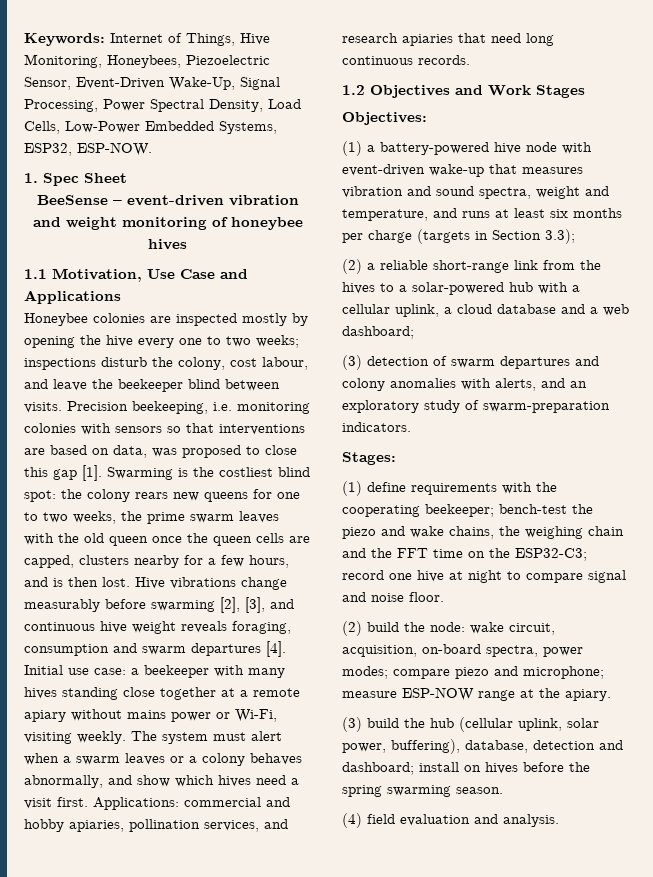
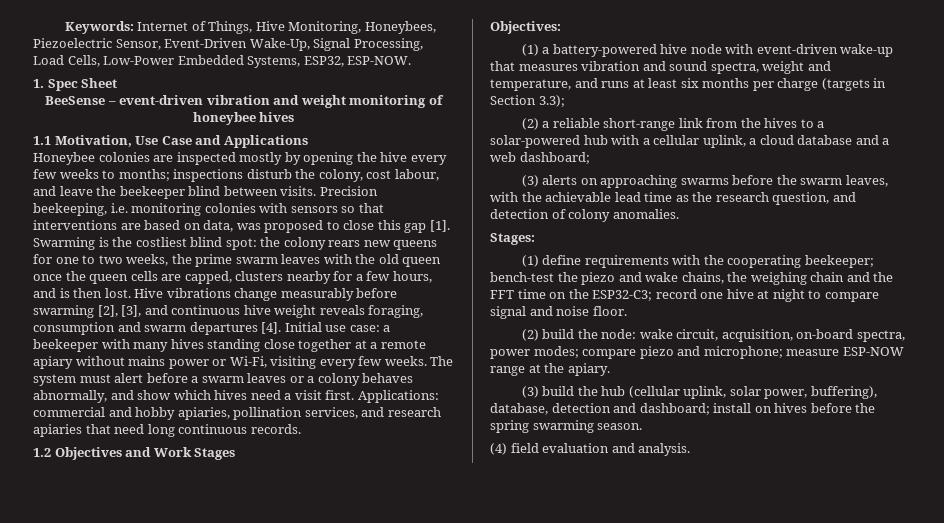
- Keywords: Internet of Things, Hive Monitoring, Honeybees, Piezoelectric Sensor, Event-Driven Wake-Up, Signal Processing, Power Spectral Density, Load Cells, Low-Power Embedded Systems, ESP32, ESP-NOW.
+ Keywords: Internet of Things, Hive Monitoring, Honeybees, Piezoelectric Sensor, Event-Driven Wake-Up, Signal Processing, Load Cells, Low-Power Embedded Systems, ESP32, ESP-NOW.
- Honeybee colonies are inspected mostly by opening the hive every one to two weeks; inspections disturb the colony, cost labour, and leave the beekeeper blind between visits.
+ Honeybee colonies are inspected mostly by opening the hive every few weeks to months; inspections disturb the colony, cost labour, and leave the beekeeper blind between visits.
- Initial use case: a beekeeper with many hives standing close together at a remote apiary without mains power or Wi-Fi, visiting weekly.
+ Initial use case: a beekeeper with many hives standing close together at a remote apiary without mains power or Wi-Fi, visiting every few weeks.
- The system must alert when a swarm leaves or a colony behaves abnormally, and show which hives need a visit first.
+ The system must alert before a swarm leaves or a colony behaves abnormally, and show which hives need a visit first.
- (3) detection of swarm departures and colony anomalies with alerts, and an exploratory study of swarm-preparation indicators.
+ (3) alerts on approaching swarms before the swarm leaves, with the achievable lead time as the research question, and detection of colony anomalies.

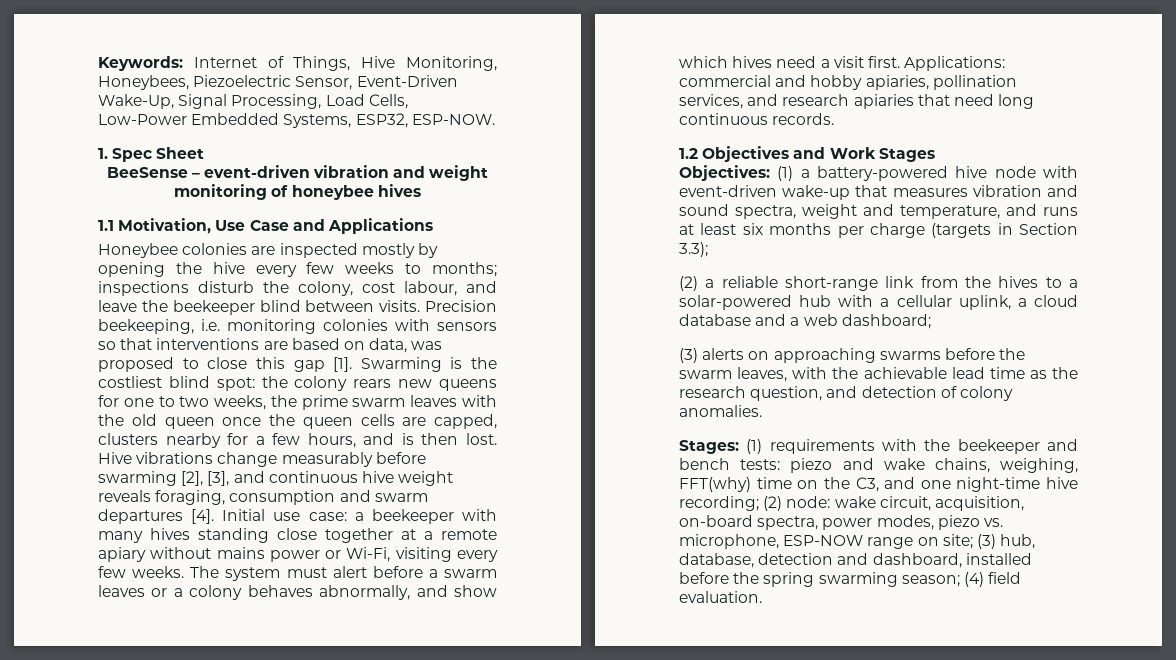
- Objectives:
- (1) a battery-powered hive node with event-driven wake-up that measures vibration and sound spectra, weight and temperature, and runs at least six months per charge (targets in Section 3.3);
+ Objectives: (1) a battery-powered hive node with event-driven wake-up that measures vibration and sound spectra, weight and temperature, and runs at least six months per charge (targets in Section 3.3);
- Stages:
- (1) define requirements with the cooperating beekeeper; bench-test the piezo and wake chains, the weighing chain and the FFT time on the ESP32-C3; record one hive at night to compare signal and noise floor.
- (2) build the node: wake circuit, acquisition, on-board spectra, power modes; compare piezo and microphone; measure ESP-NOW range at the apiary.
- (3) build the hub (cellular uplink, solar power, buffering), database, detection and dashboard; install on hives before the spring swarming season.
- (4) field evaluation and analysis.
+ Stages: (1) requirements with the beekeeper and bench tests: piezo and wake chains, weighing, FFT(why) time on the C3, and one night-time hive recording; (2) node: wake circuit, acquisition, on-board spectra, power modes, piezo vs. microphone, ESP-NOW range on site; (3) hub, database, detection and dashboard, installed before the spring swarming season; (4) field evaluation.

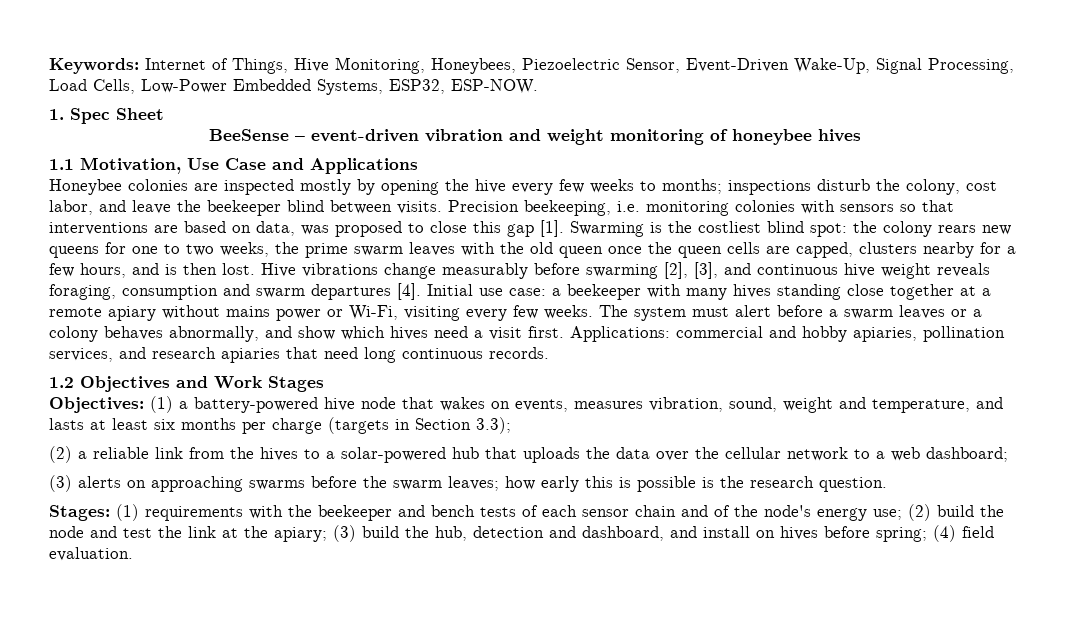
- Honeybee colonies are inspected mostly by opening the hive every few weeks to months; inspections disturb the colony, cost labour, and leave the beekeeper blind between visits.
+ Honeybee colonies are inspected mostly by opening the hive every few weeks to months; inspections disturb the colony, cost labor, and leave the beekeeper blind between visits.
- Objectives: (1) a battery-powered hive node with event-driven wake-up that measures vibration and sound spectra, weight and temperature, and runs at least six months per charge (targets in Section 3.3);
+ Objectives: (1) a battery-powered hive node that wakes on events, measures vibration, sound, weight and temperature, and lasts at least six months per charge (targets in Section 3.3);
- (2) a reliable short-range link from the hives to a solar-powered hub with a cellular uplink, a cloud database and a web dashboard;
+ (2) a reliable link from the hives to a solar-powered hub that uploads the data over the cellular network to a web dashboard;
- (3) alerts on approaching swarms before the swarm leaves, with the achievable lead time as the research question, and detection of colony anomalies.
+ (3) alerts on approaching swarms before the swarm leaves; how early this is possible is the research question.
- Stages: (1) requirements with the beekeeper and bench tests: piezo and wake chains, weighing, FFT(why) time on the C3, and one night-time hive recording; (2) node: wake circuit, acquisition, on-board spectra, power modes, piezo vs. microphone, ESP-NOW range on site; (3) hub, database, detection and dashboard, installed before the spring swarming season; (4) field evaluation.
+ Stages: (1) requirements with the beekeeper and bench tests of each sensor chain and of the node's energy use; (2) build the node and test the link at the apiary; (3) build the hub, detection and dashboard, and install on hives before spring; (4) field evaluation.

